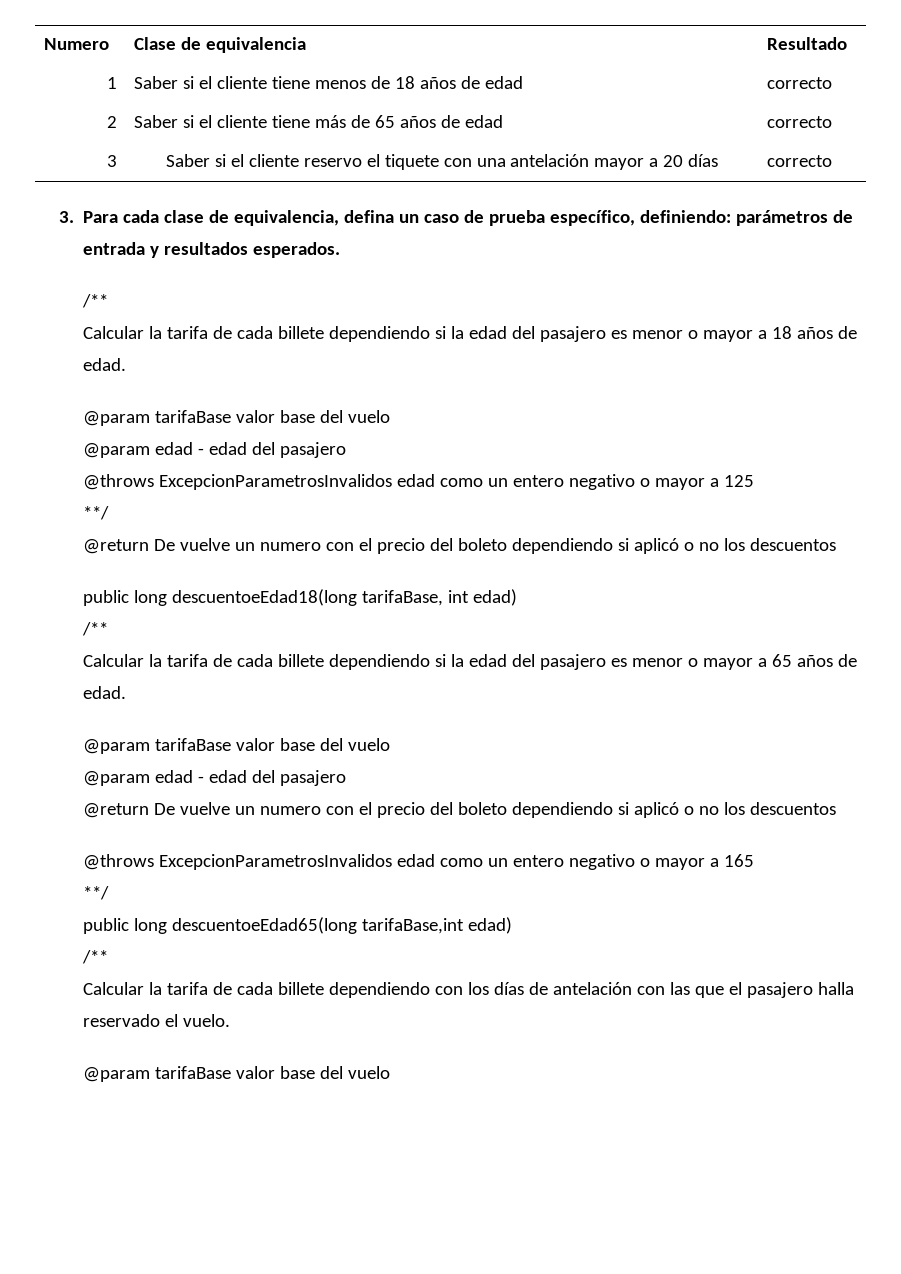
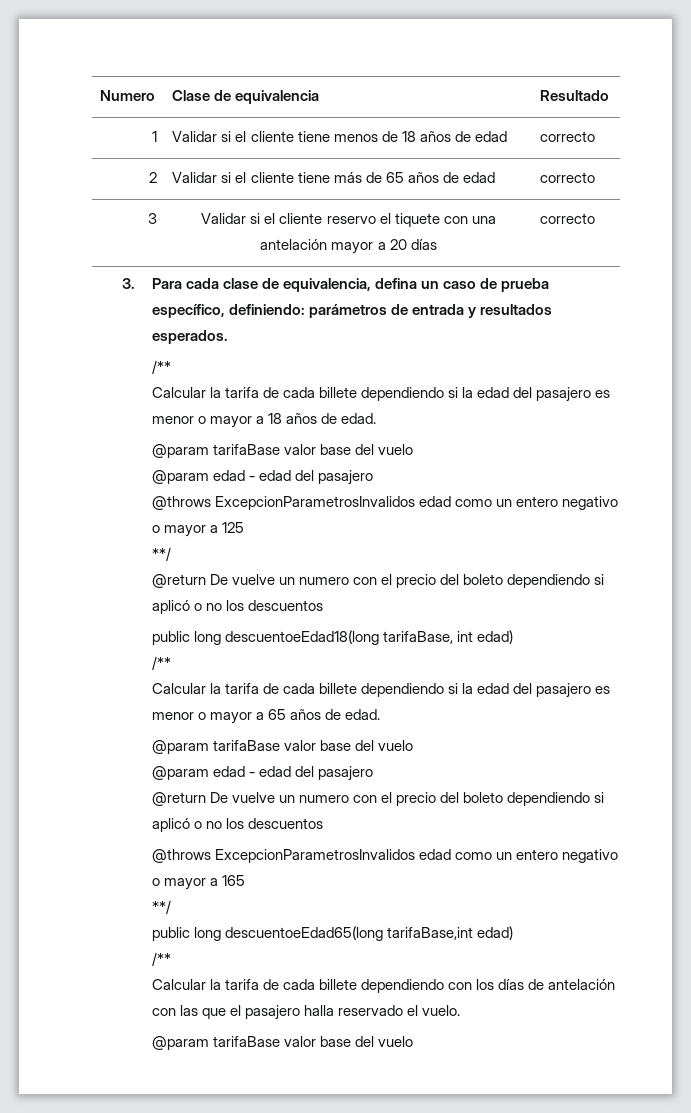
- 1 | Saber si el cliente tiene menos de 18 años de edad | correcto
+ 1 | Validar si el cliente tiene menos de 18 años de edad | correcto
- 2 | Saber si el cliente tiene más de 65 años de edad | correcto
+ 2 | Validar si el cliente tiene más de 65 años de edad | correcto
- 3 | Saber si el cliente reservo el tiquete con una antelación mayor a 20 días | correcto
+ 3 | Validar si el cliente reservo el tiquete con una antelación mayor a 20 días | correcto

